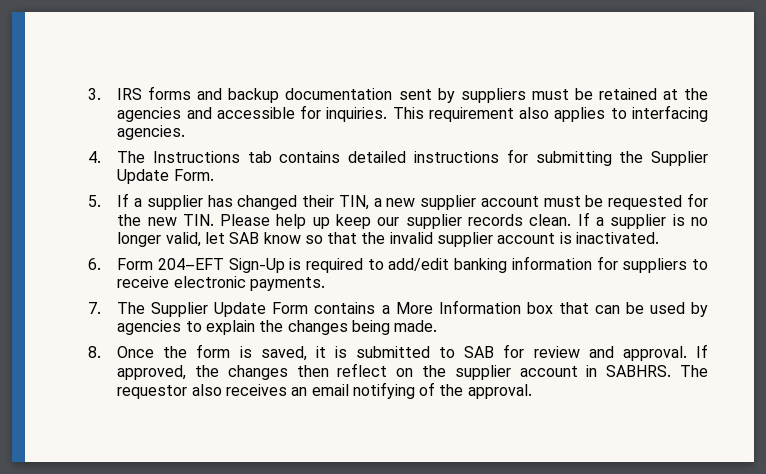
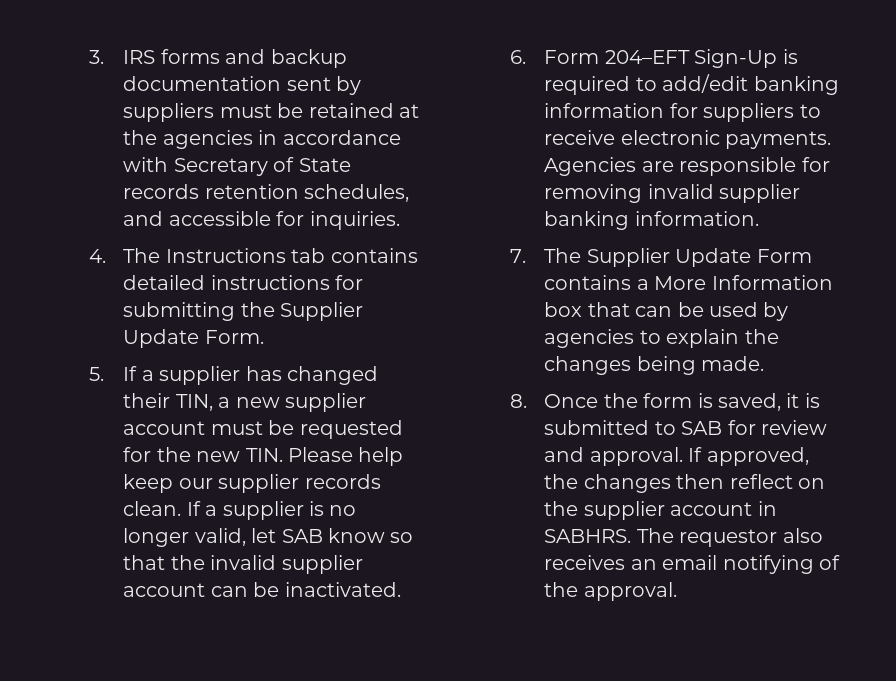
- 3. IRS forms and backup documentation sent by suppliers must be retained at the agencies and accessible for inquiries. This requirement also applies to interfacing agencies.
+ 3. IRS forms and backup documentation sent by suppliers must be retained at the agencies in accordance with Secretary of State records retention schedules, and accessible for inquiries.
- 5. If a supplier has changed their TIN, a new supplier account must be requested for the new TIN. Please help up keep our supplier records clean.
+ 5. If a supplier has changed their TIN, a new supplier account must be requested for the new TIN. Please help keep our supplier records clean.
- If a supplier is no longer valid, let SAB know so that the invalid supplier account is inactivated.
+ If a supplier is no longer valid, let SAB know so that the invalid supplier account can be inactivated.
+ Agencies are responsible for removing invalid supplier banking information.

